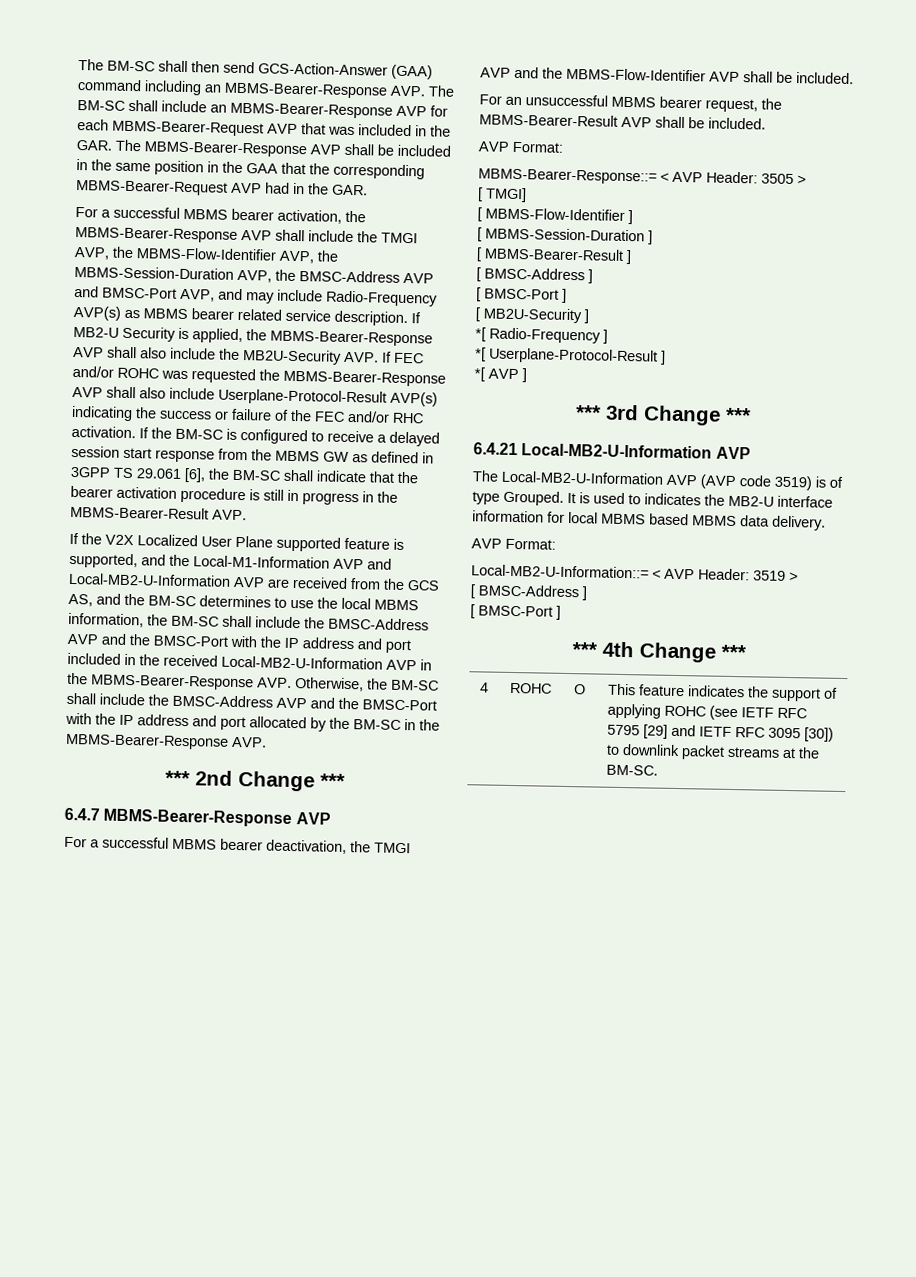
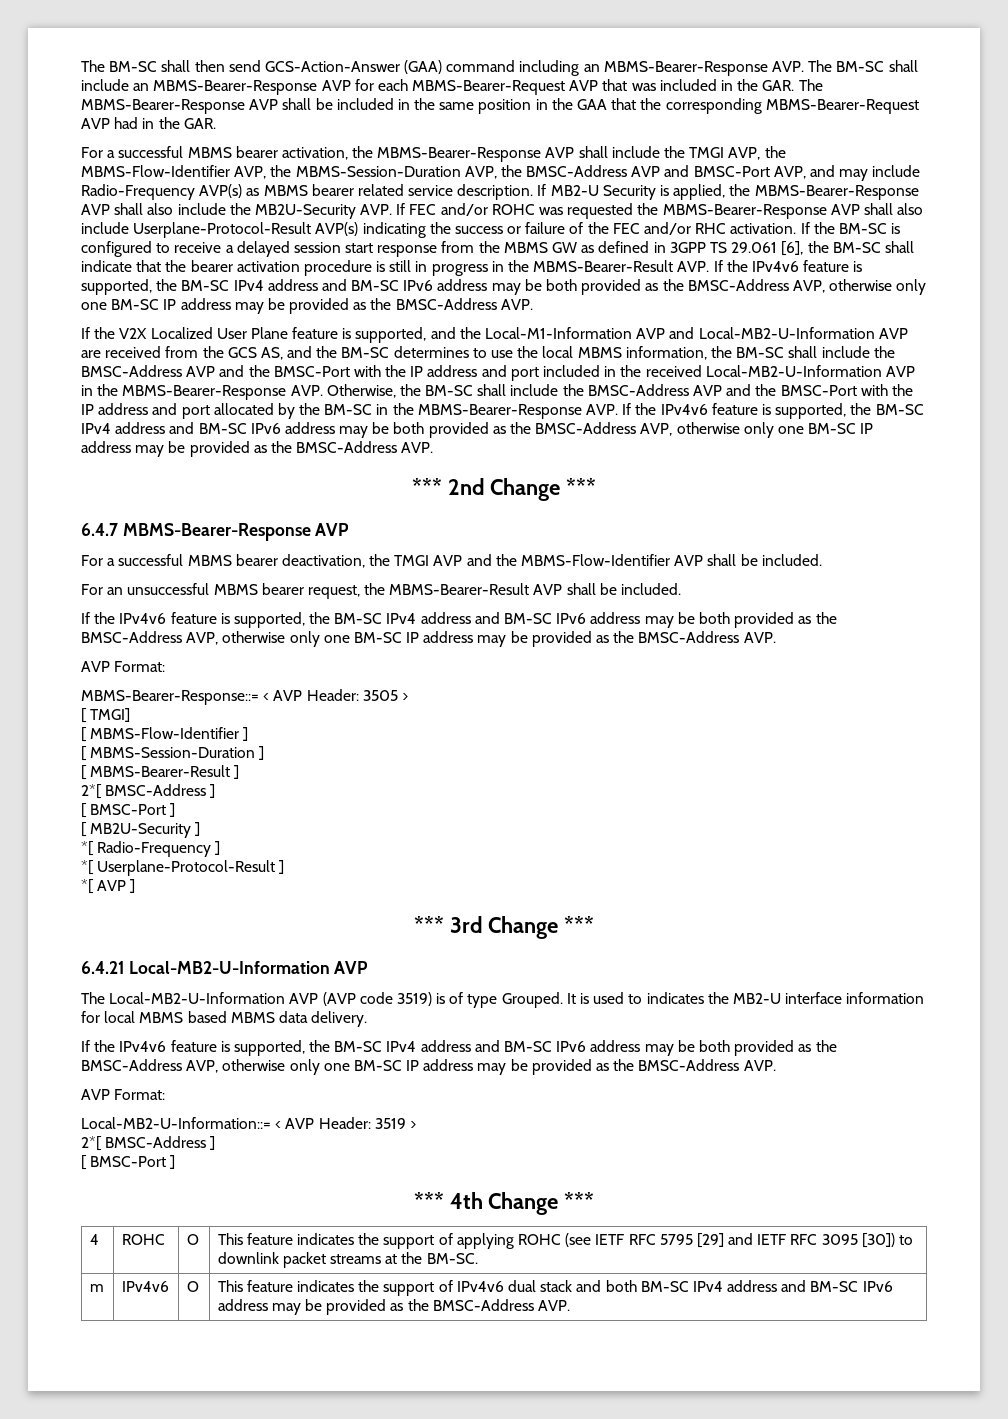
- If the BM-SC is configured to receive a delayed session start response from the MBMS GW as defined in 3GPP TS 29.061 [6], the BM-SC shall indicate that the bearer activation procedure is still in progress in the MBMS-Bearer-Result AVP.
+ If the BM-SC is configured to receive a delayed session start response from the MBMS GW as defined in 3GPP TS 29.061 [6], the BM-SC shall indicate that the bearer activation procedure is still in progress in the MBMS-Bearer-Result AVP. If the IPv4v6 feature is supported, the BM-SC IPv4 address and BM-SC IPv6 address may be both provided as the BMSC-Address AVP, otherwise only one BM-SC IP address may be provided as the BMSC-Address AVP.
- If the V2X Localized User Plane supported feature is supported, and the Local-M1-Information AVP and Local-MB2-U-Information AVP are received from the GCS AS, and the BM-SC determines to use the local MBMS information, the BM-SC shall include the BMSC-Address AVP and the BMSC-Port with the IP address and port included in the received Local-MB2-U-Information AVP in the MBMS-Bearer-Response AVP. Otherwise, the BM-SC shall include the BMSC-Address AVP and the BMSC-Port with the IP address and port allocated by the BM-SC in the MBMS-Bearer-Response AVP.
+ If the V2X Localized User Plane feature is supported, and the Local-M1-Information AVP and Local-MB2-U-Information AVP are received from the GCS AS, and the BM-SC determines to use the local MBMS information, the BM-SC shall include the BMSC-Address AVP and the BMSC-Port with the IP address and port included in the received Local-MB2-U-Information AVP in the MBMS-Bearer-Response AVP. Otherwise, the BM-SC shall include the BMSC-Address AVP and the BMSC-Port with the IP address and port allocated by the BM-SC in the MBMS-Bearer-Response AVP. If the IPv4v6 feature is supported, the BM-SC IPv4 address and BM-SC IPv6 address may be both provided as the BMSC-Address AVP, otherwise only one BM-SC IP address may be provided as the BMSC-Address AVP.
  For an unsuccessful MBMS bearer request, the MBMS-Bearer-Result AVP shall be included.
+ If the IPv4v6 feature is supported, the BM-SC IPv4 address and BM-SC IPv6 address may be both provided as the BMSC-Address AVP, otherwise only one BM-SC IP address may be provided as the BMSC-Address AVP.
  [ MBMS-Bearer-Result ]
- [ BMSC-Address ]
+ 2*[ BMSC-Address ]
  It is used to indicates the MB2-U interface information for local MBMS based MBMS data delivery.
+ If the IPv4v6 feature is supported, the BM-SC IPv4 address and BM-SC IPv6 address may be both provided as the BMSC-Address AVP, otherwise only one BM-SC IP address may be provided as the BMSC-Address AVP.
  Local-MB2-U-Information::= < AVP Header: 3519 >
- [ BMSC-Address ]
+ 2*[ BMSC-Address ]
+ m | IPv4v6 | O | This feature indicates the support of IPv4v6 dual stack and both BM-SC IPv4 address and BM-SC IPv6 address may be provided as the BMSC-Address AVP.

